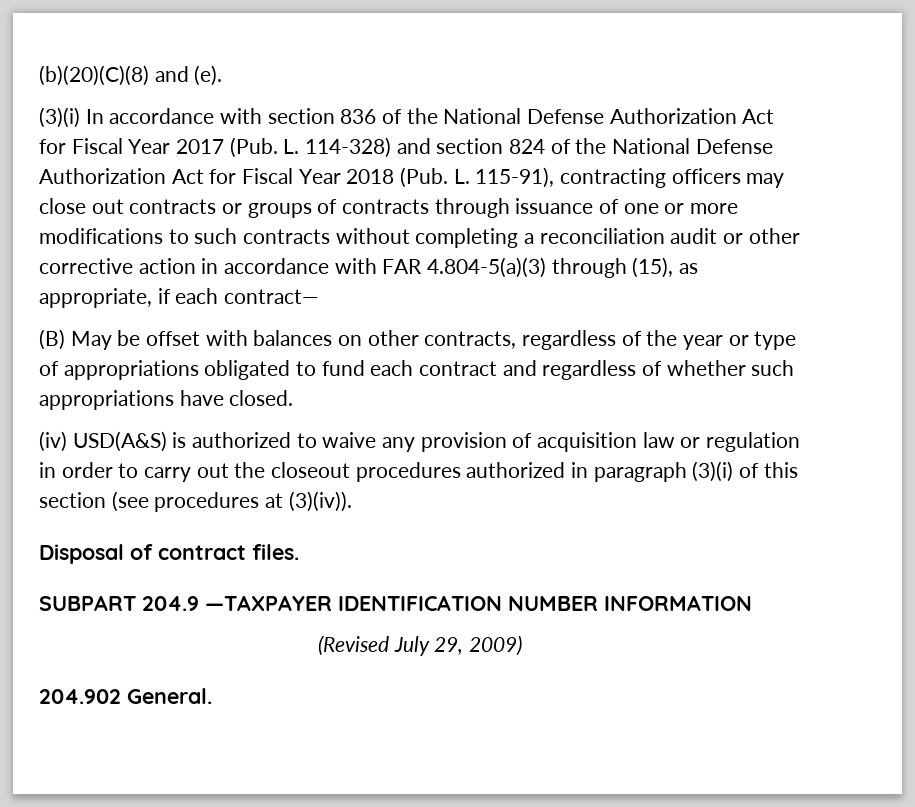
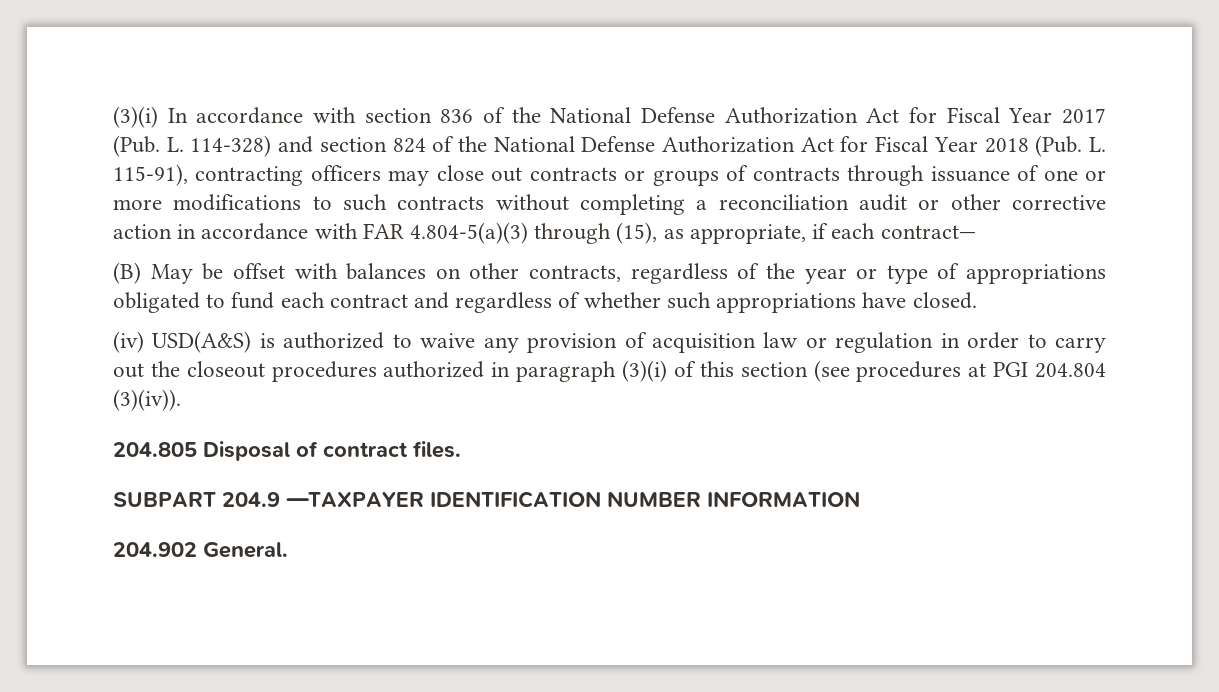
- (b)(20)(C)(8) and (e).
- (iv) USD(A&S) is authorized to waive any provision of acquisition law or regulation in order to carry out the closeout procedures authorized in paragraph (3)(i) of this section (see procedures at (3)(iv)).
+ (iv) USD(A&S) is authorized to waive any provision of acquisition law or regulation in order to carry out the closeout procedures authorized in paragraph (3)(i) of this section (see procedures at PGI 204.804 (3)(iv)).
- Disposal of contract files.
+ 204.805 Disposal of contract files.
- (Revised July 29, 2009)

